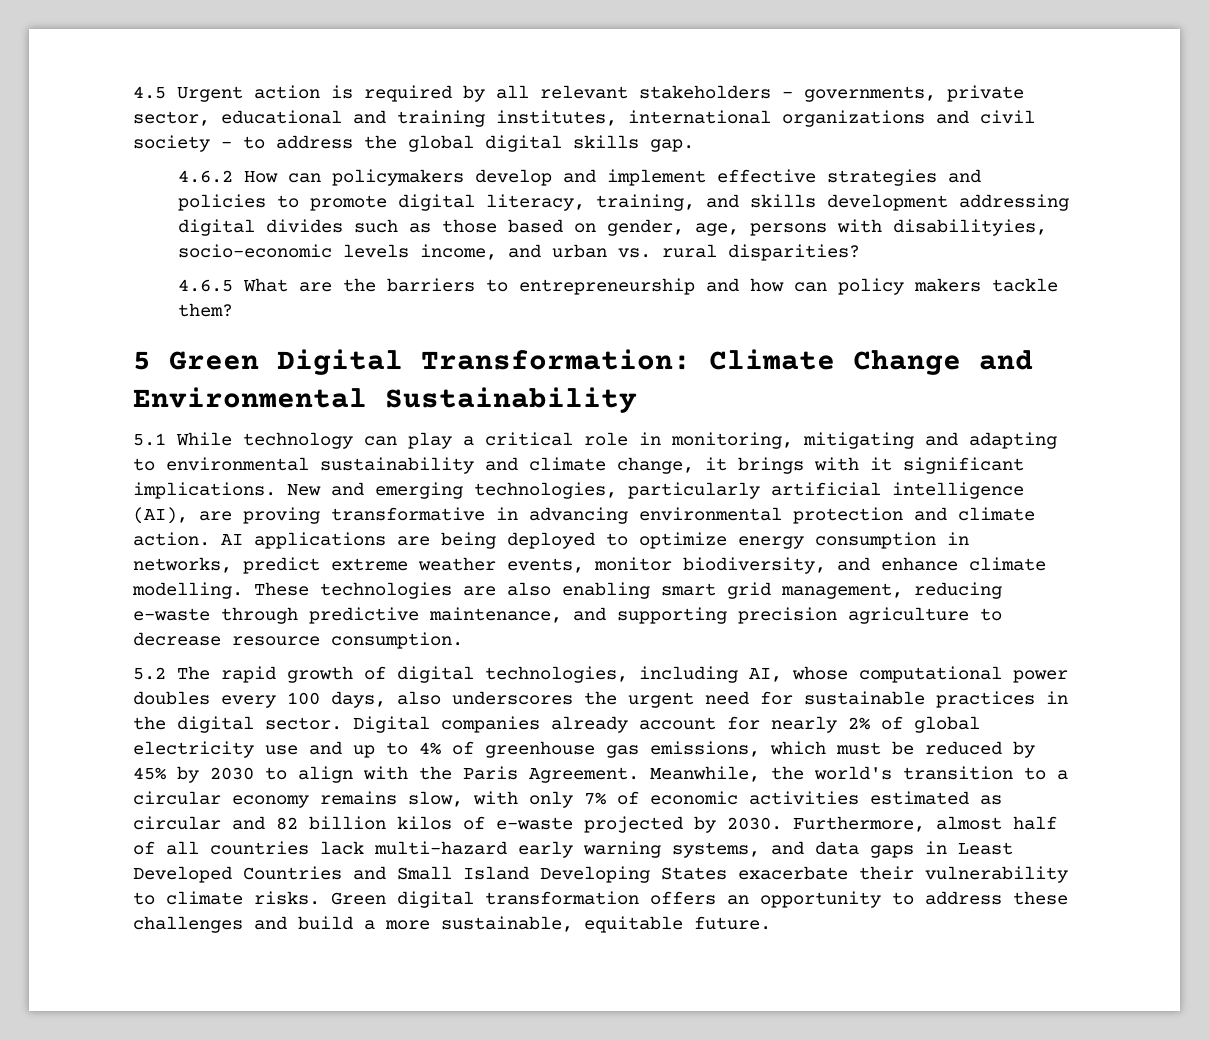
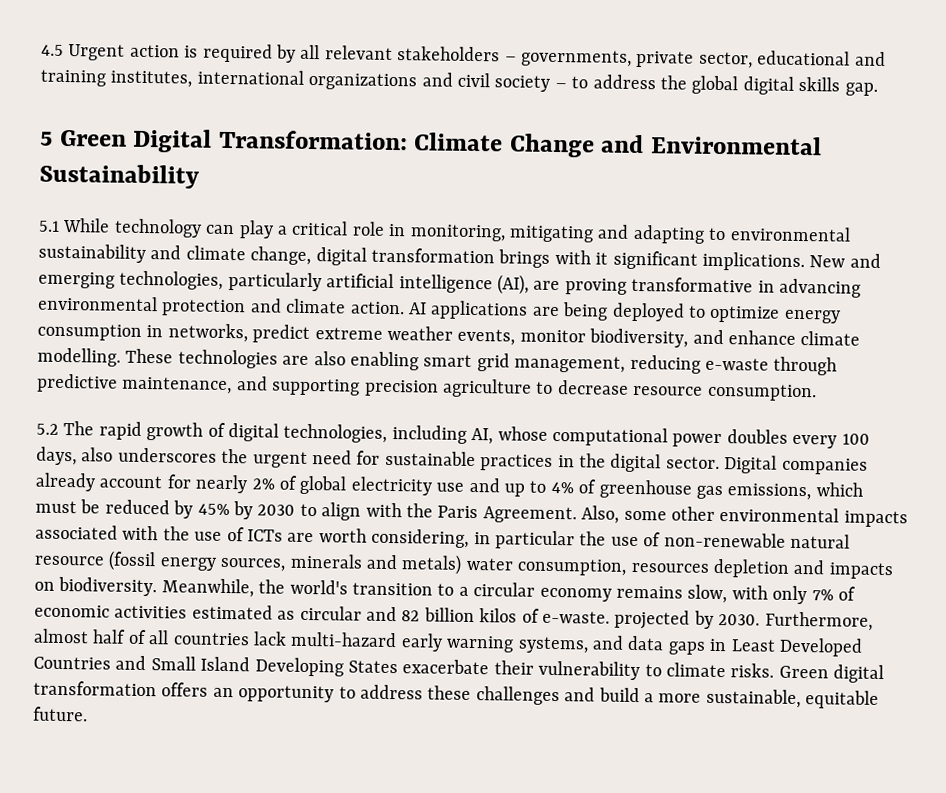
- 4.6.2 How can policymakers develop and implement effective strategies and policies to promote digital literacy, training, and skills development addressing digital divides such as those based on gender, age, persons with disabilityies, socio-economic levels income, and urban vs. rural disparities?
- 4.6.5 What are the barriers to entrepreneurship and how can policy makers tackle them?
- 5.1 While technology can play a critical role in monitoring, mitigating and adapting to environmental sustainability and climate change, it brings with it significant implications.
+ 5.1 While technology can play a critical role in monitoring, mitigating and adapting to environmental sustainability and climate change, digital transformation brings with it significant implications.
+ Also, some other environmental impacts associated with the use of ICTs are worth considering, in particular the use of non-renewable natural resource (fossil energy sources, minerals and metals) water consumption, resources depletion and impacts on biodiversity.
- Meanwhile, the world's transition to a circular economy remains slow, with only 7% of economic activities estimated as circular and 82 billion kilos of e-waste projected by 2030.
+ Meanwhile, the world's transition to a circular economy remains slow, with only 7% of economic activities estimated as circular and 82 billion kilos of e-waste. projected by 2030.

